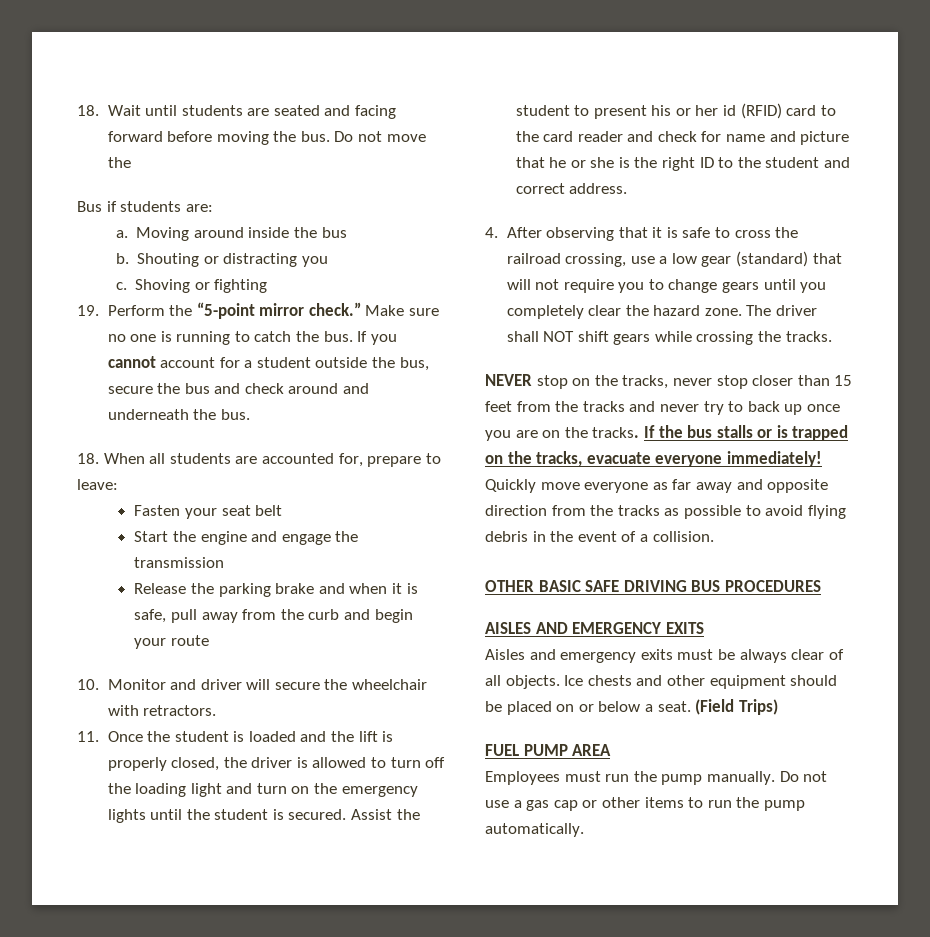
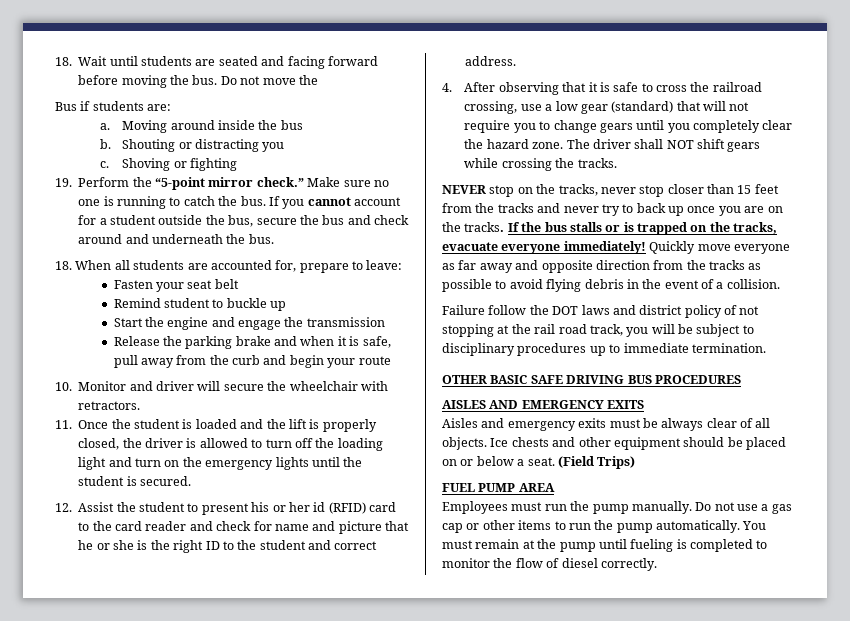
+ Remind student to buckle up
- 11. Once the student is loaded and the lift is properly closed, the driver is allowed to turn off the loading light and turn on the emergency lights until the student is secured. Assist the student to present his or her id (RFID) card to the card reader and check for name and picture that he or she is the right ID to the student and correct address.
+ 11. Once the student is loaded and the lift is properly closed, the driver is allowed to turn off the loading light and turn on the emergency lights until the student is secured.
+ 12. Assist the student to present his or her id (RFID) card to the card reader and check for name and picture that he or she is the right ID to the student and correct address.
+ Failure follow the DOT laws and district policy of not stopping at the rail road track, you will be subject to disciplinary procedures up to immediate termination.
+ You must remain at the pump until fueling is completed to monitor the flow of diesel correctly.

